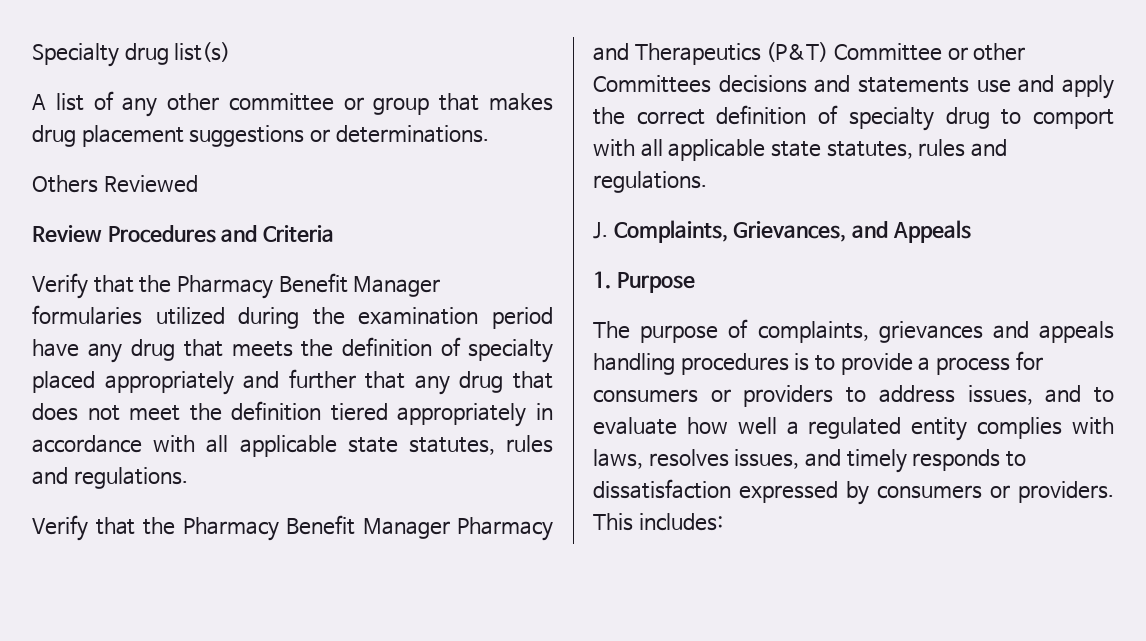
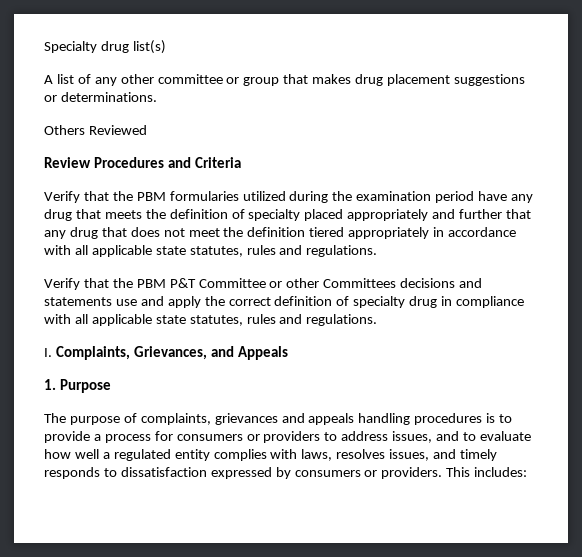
- Verify that the Pharmacy Benefit Manager formularies utilized during the examination period have any drug that meets the definition of specialty placed appropriately and further that any drug that does not meet the definition tiered appropriately in accordance with all applicable state statutes, rules and regulations.
+ Verify that the PBM formularies utilized during the examination period have any drug that meets the definition of specialty placed appropriately and further that any drug that does not meet the definition tiered appropriately in accordance with all applicable state statutes, rules and regulations.
- Verify that the Pharmacy Benefit Manager Pharmacy and Therapeutics (P&T) Committee or other Committees decisions and statements use and apply the correct definition of specialty drug to comport with all applicable state statutes, rules and regulations.
- J. Complaints, Grievances, and Appeals
+ Verify that the PBM P&T Committee or other Committees decisions and statements use and apply the correct definition of specialty drug in compliance with all applicable state statutes, rules and regulations.
+ I. Complaints, Grievances, and Appeals

